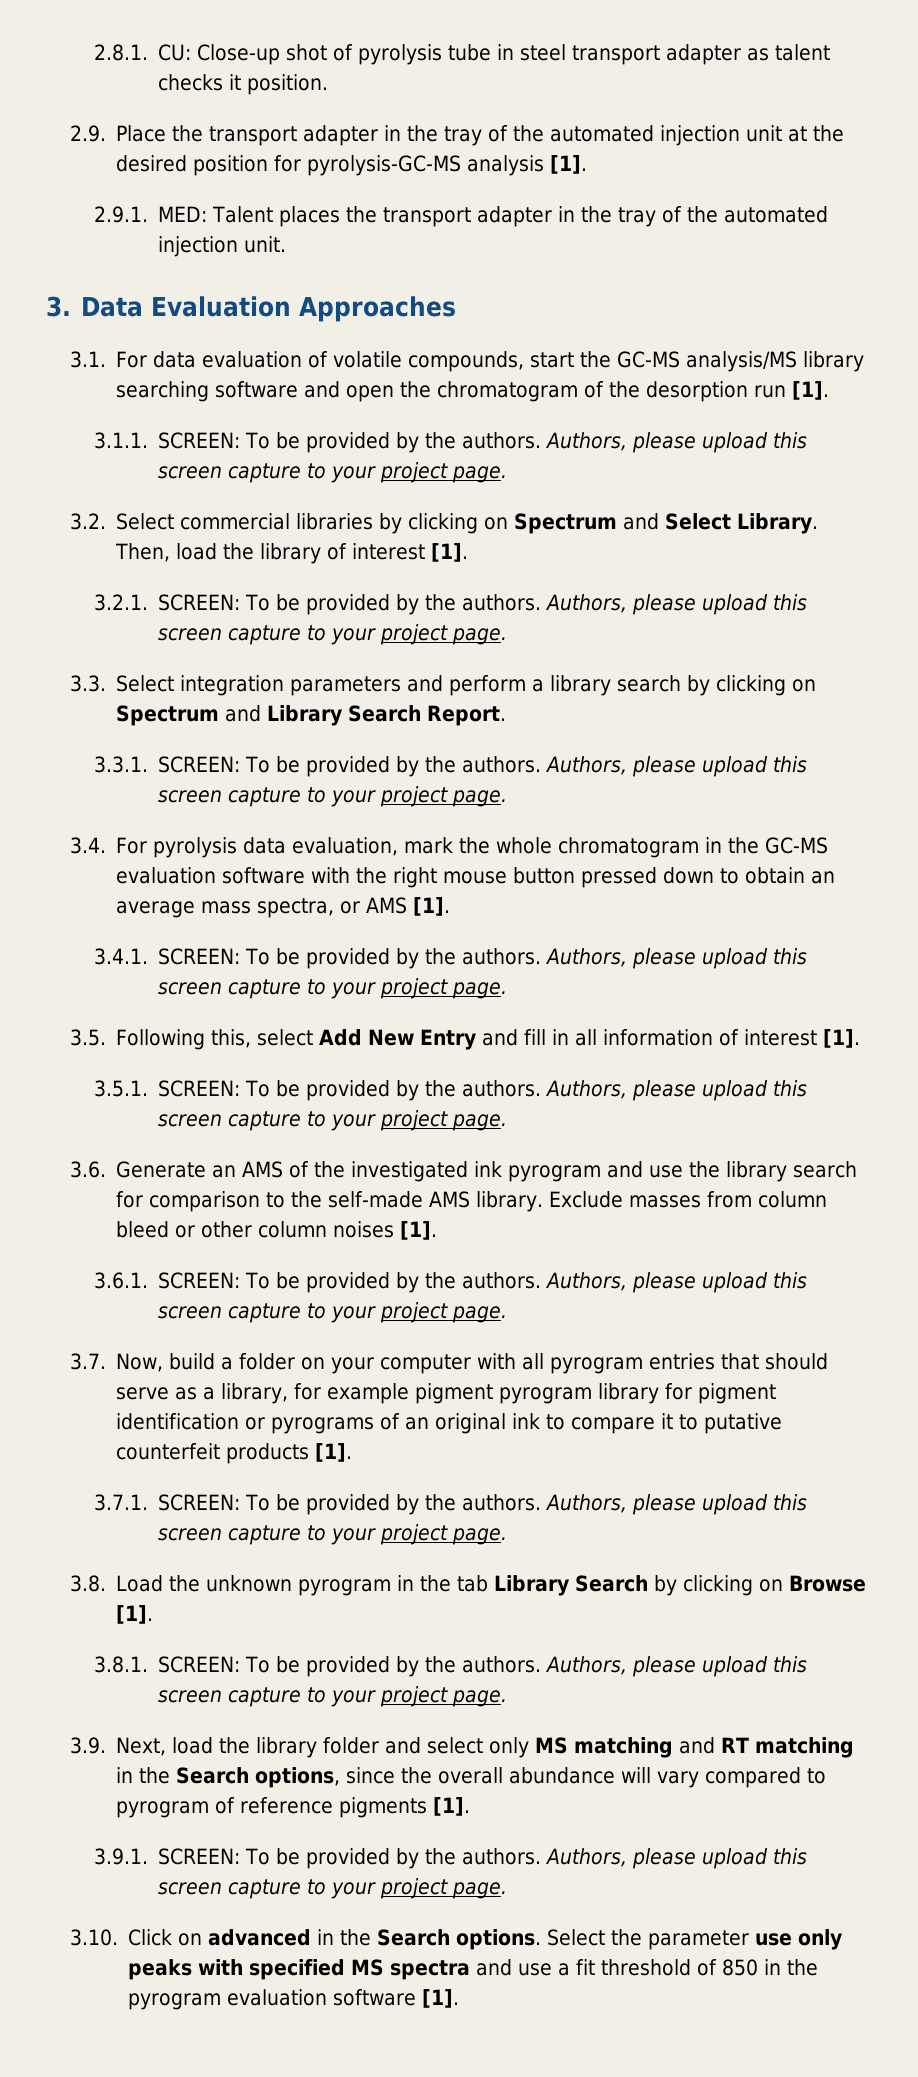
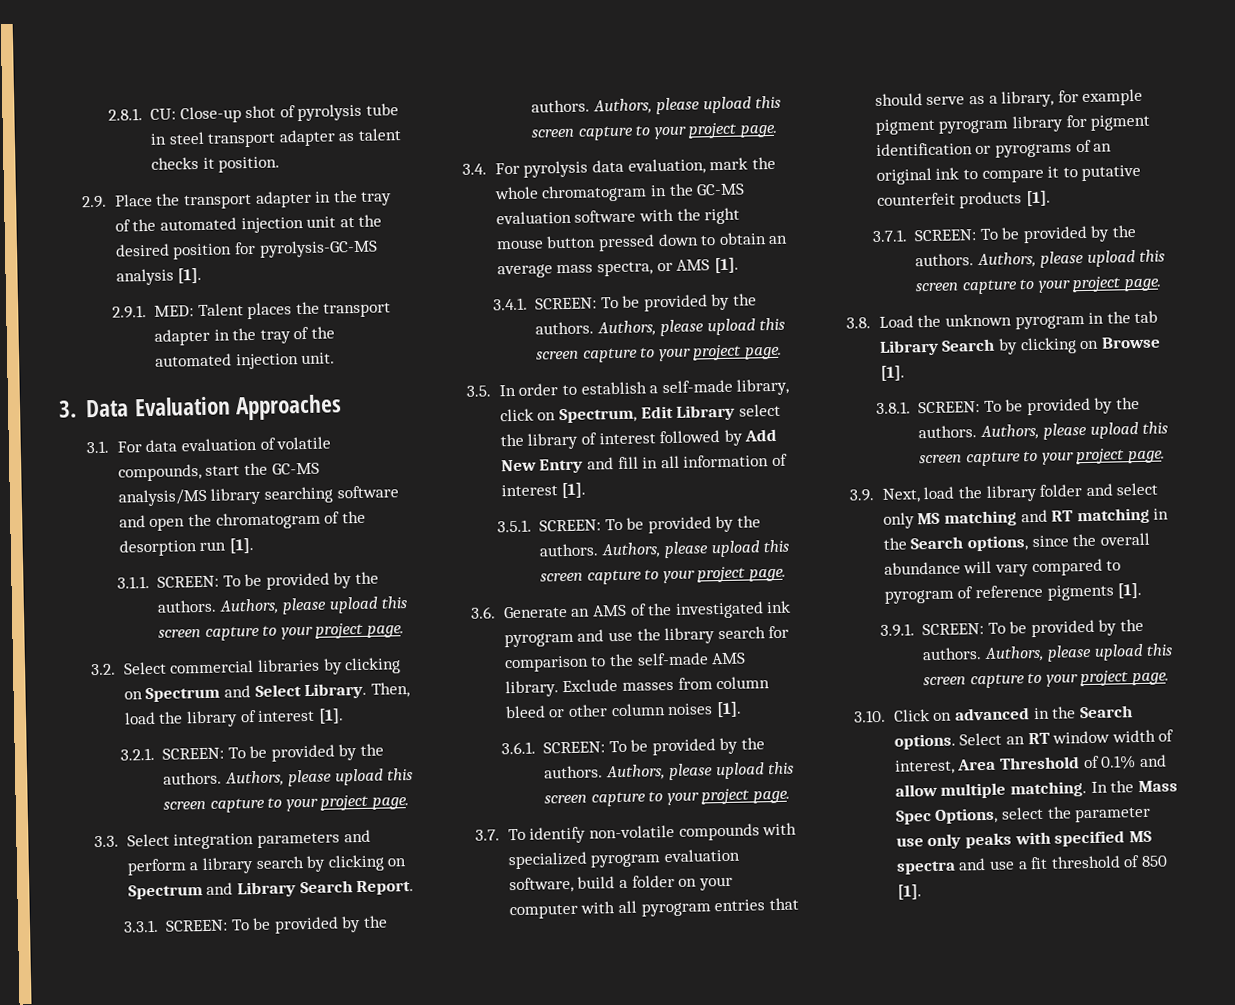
- 3.5. Following this, select Add New Entry and fill in all information of interest [1].
+ 3.5. In order to establish a self-made library, click on Spectrum, Edit Library select the library of interest followed by Add New Entry and fill in all information of interest [1].
- 3.7. Now, build a folder on your computer with all pyrogram entries that should serve as a library, for example pigment pyrogram library for pigment identification or pyrograms of an original ink to compare it to putative counterfeit products [1].
+ 3.7. To identify non-volatile compounds with specialized pyrogram evaluation software, build a folder on your computer with all pyrogram entries that should serve as a library, for example pigment pyrogram library for pigment identification or pyrograms of an original ink to compare it to putative counterfeit products [1].
- Select the parameter use only peaks with specified MS spectra and use a fit threshold of 850 in the pyrogram evaluation software [1].
+ Select an RT window width of interest, Area Threshold of 0.1% and allow multiple matching. In the Mass Spec Options, select the parameter use only peaks with specified MS spectra and use a fit threshold of 850 [1].

